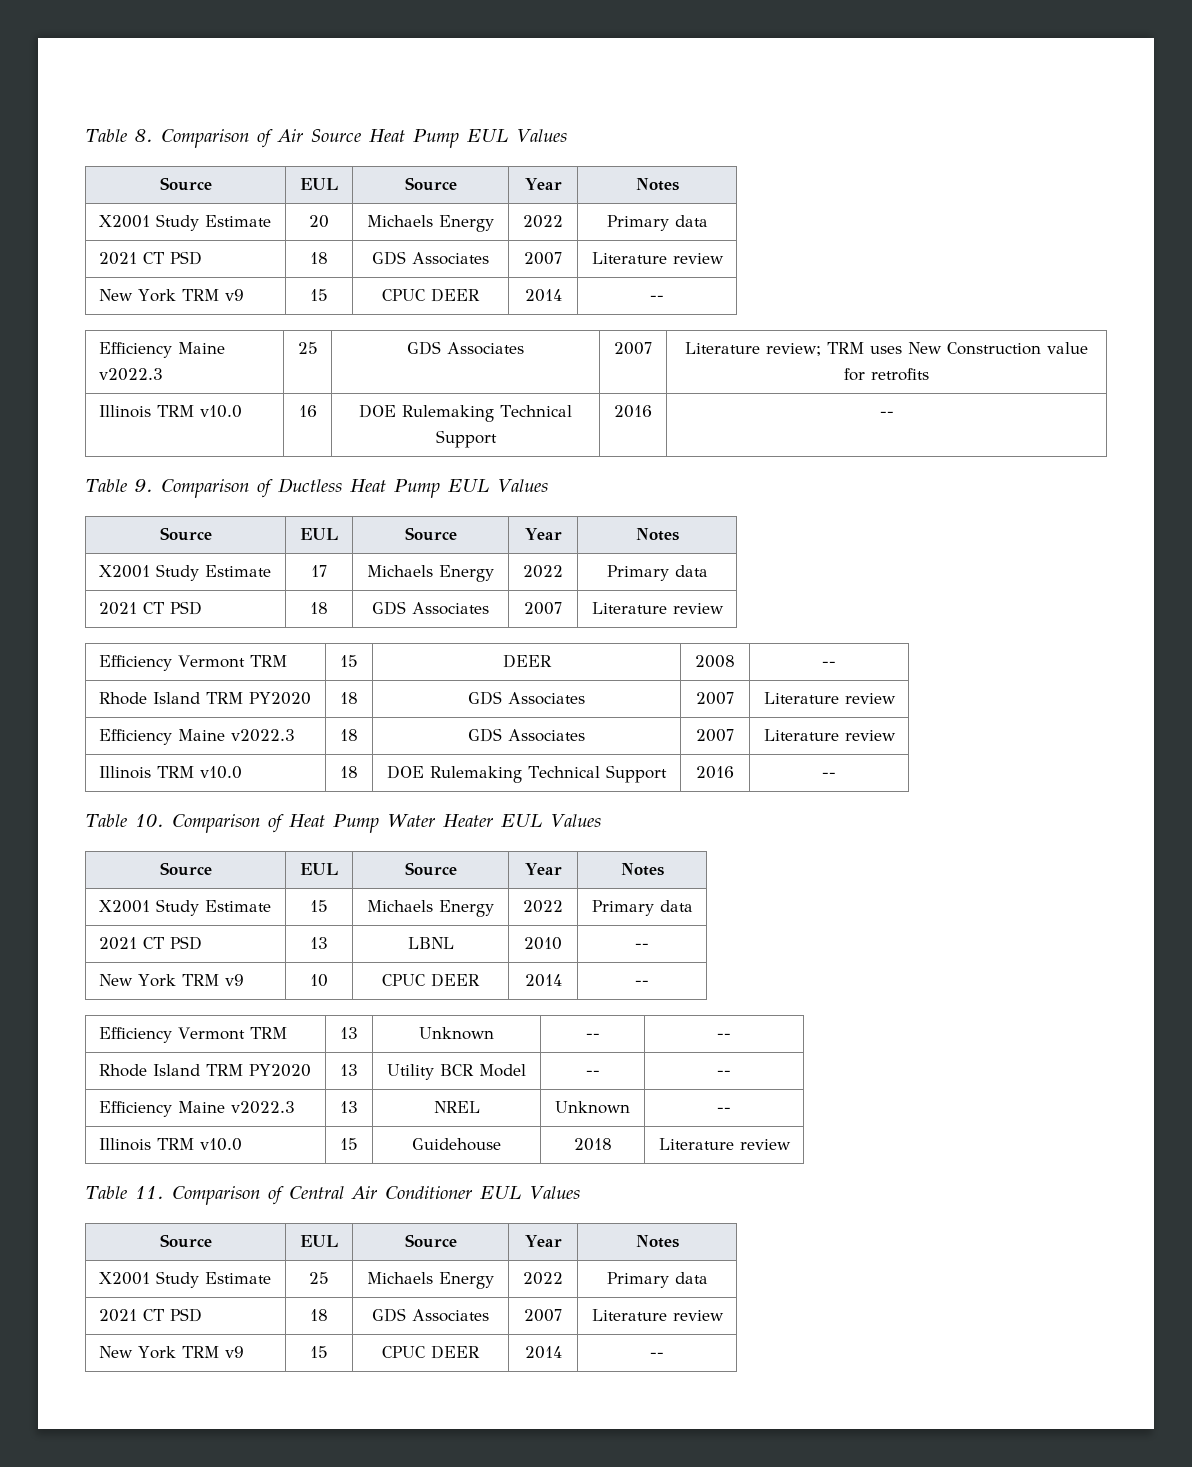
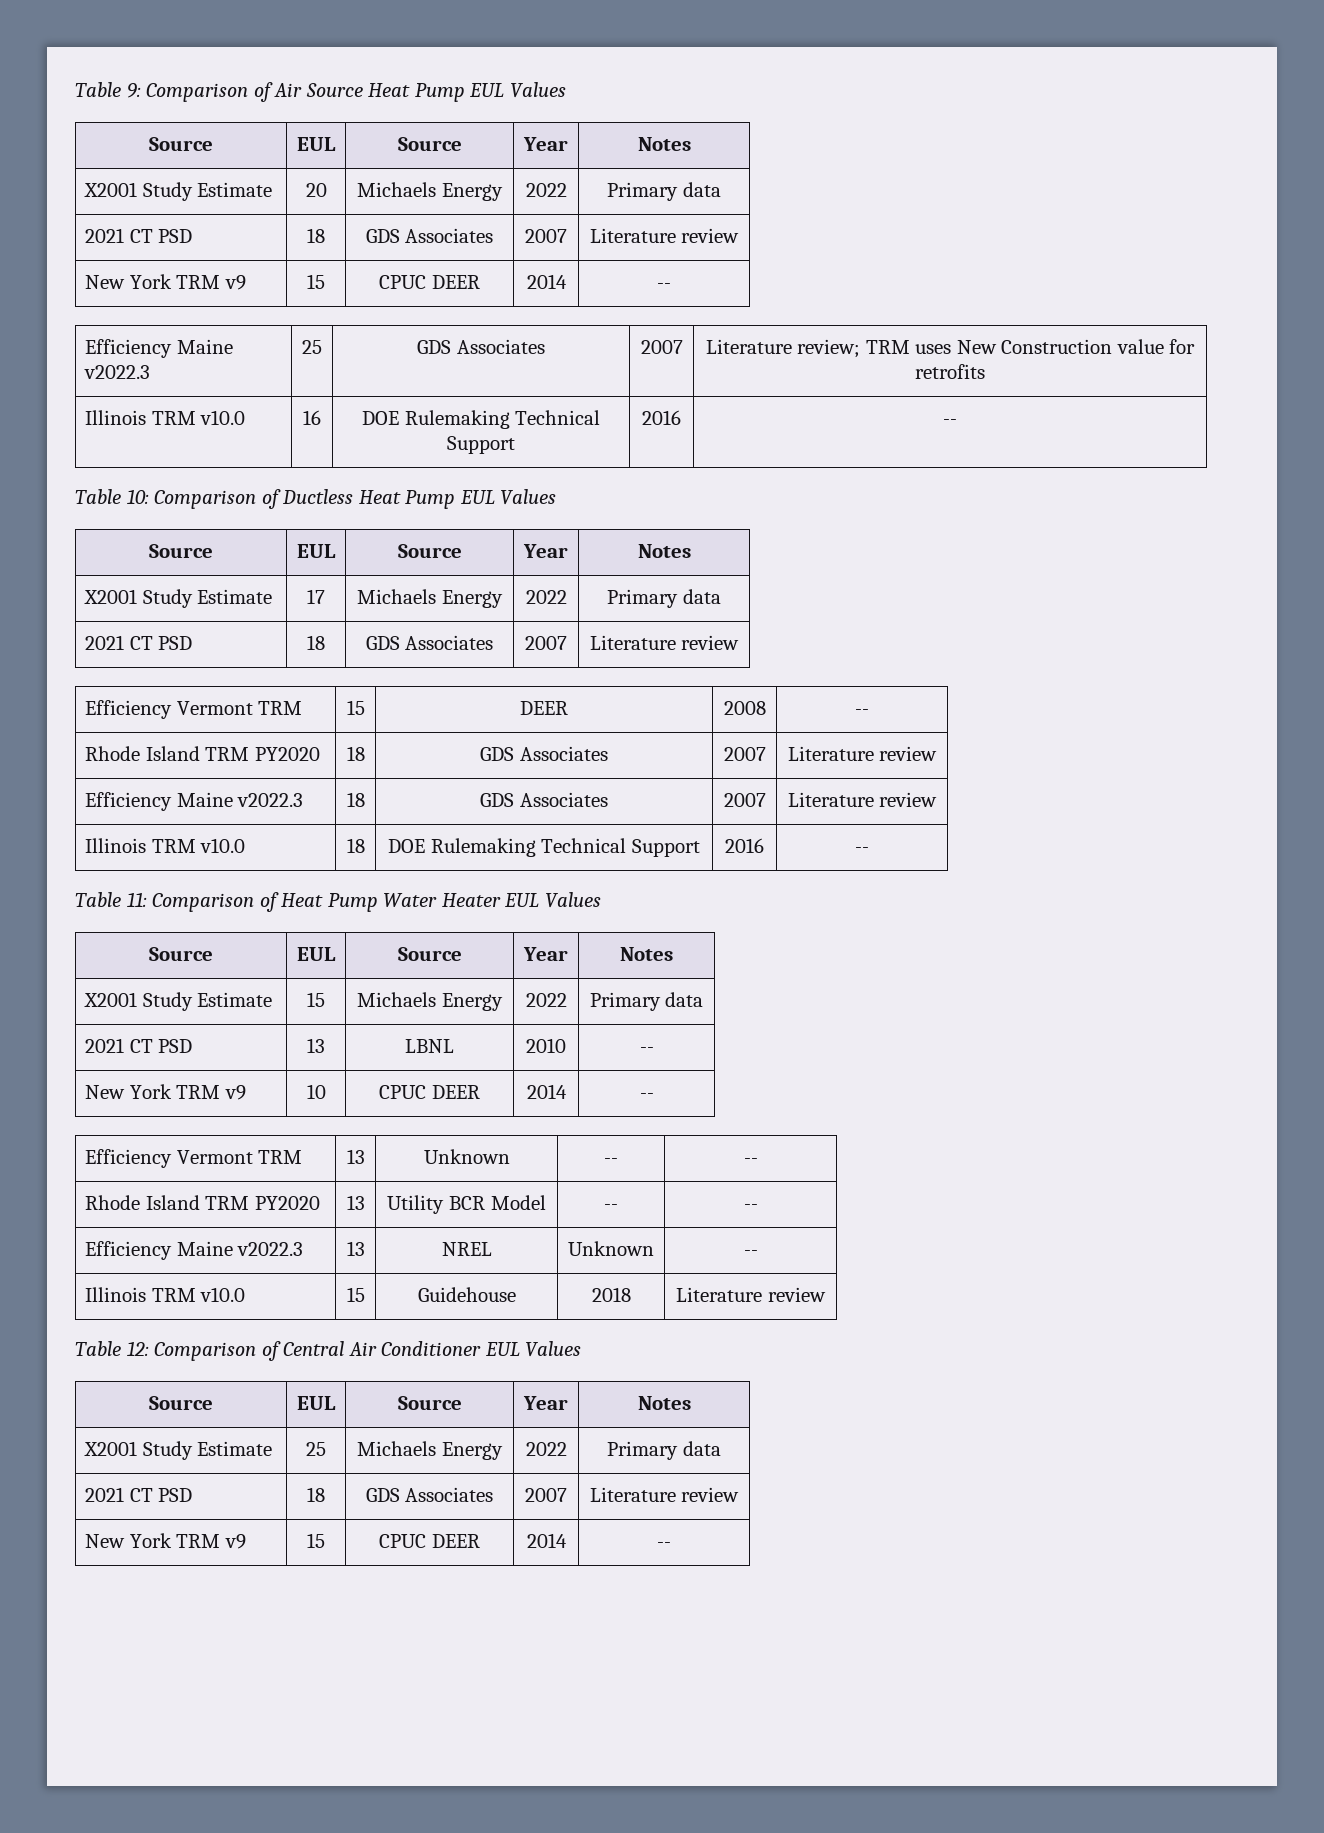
- Table 8. Comparison of Air Source Heat Pump EUL Values
+ Table 9: Comparison of Air Source Heat Pump EUL Values
- Table 9. Comparison of Ductless Heat Pump EUL Values
+ Table 10: Comparison of Ductless Heat Pump EUL Values
- Table 10. Comparison of Heat Pump Water Heater EUL Values
+ Table 11: Comparison of Heat Pump Water Heater EUL Values
- Table 11. Comparison of Central Air Conditioner EUL Values
+ Table 12: Comparison of Central Air Conditioner EUL Values

